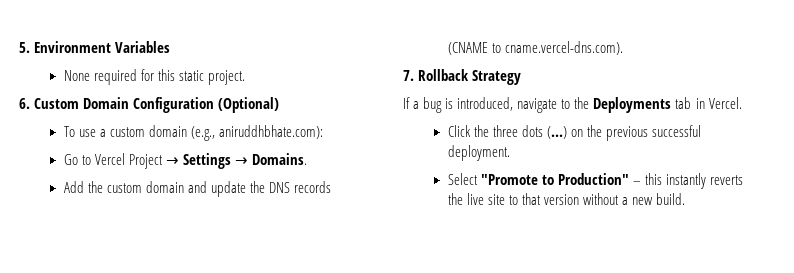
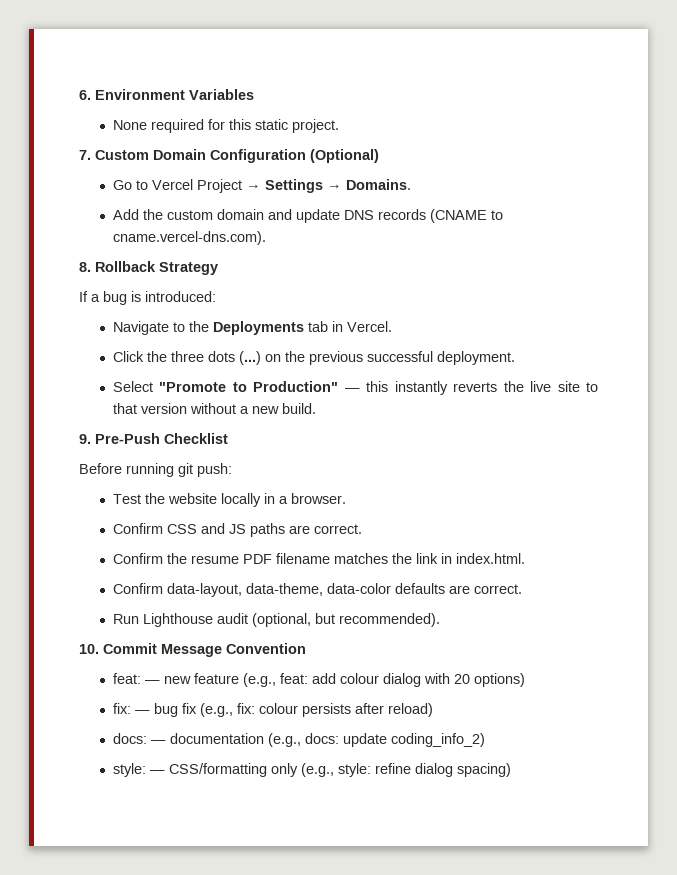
- 5. Environment Variables
+ 6. Environment Variables
- 6. Custom Domain Configuration (Optional)
+ 7. Custom Domain Configuration (Optional)
- To use a custom domain (e.g., aniruddhbhate.com):
- Add the custom domain and update the DNS records (CNAME to cname.vercel-dns.com).
+ Add the custom domain and update DNS records (CNAME to cname.vercel-dns.com).
- 7. Rollback Strategy
+ 8. Rollback Strategy
- If a bug is introduced, navigate to the Deployments tab in Vercel.
+ If a bug is introduced:
+ Navigate to the Deployments tab in Vercel.
- Select "Promote to Production" – this instantly reverts the live site to that version without a new build.
+ Select "Promote to Production" — this instantly reverts the live site to that version without a new build.
+ 9. Pre-Push Checklist
+ Before running git push:
+ Test the website locally in a browser.
+ Confirm CSS and JS paths are correct.
+ Confirm the resume PDF filename matches the link in index.html.
+ Confirm data-layout, data-theme, data-color defaults are correct.
+ Run Lighthouse audit (optional, but recommended).
+ 10. Commit Message Convention
+ feat: — new feature (e.g., feat: add colour dialog with 20 options)
+ fix: — bug fix (e.g., fix: colour persists after reload)
+ docs: — documentation (e.g., docs: update coding_info_2)
+ style: — CSS/formatting only (e.g., style: refine dialog spacing)

